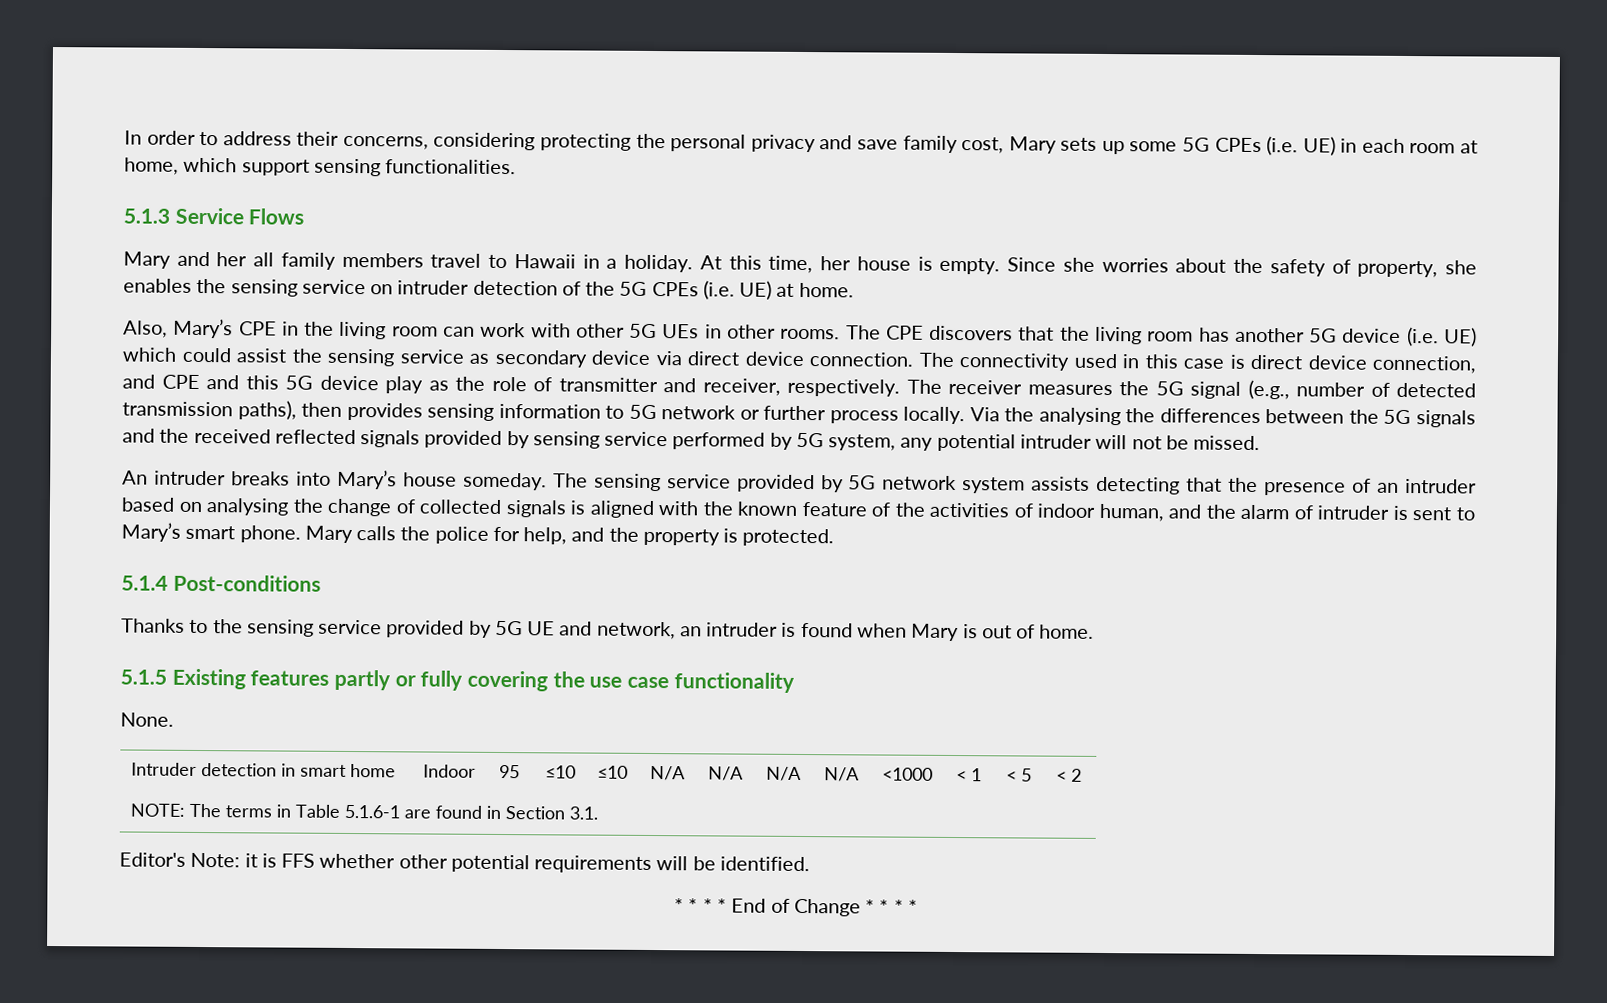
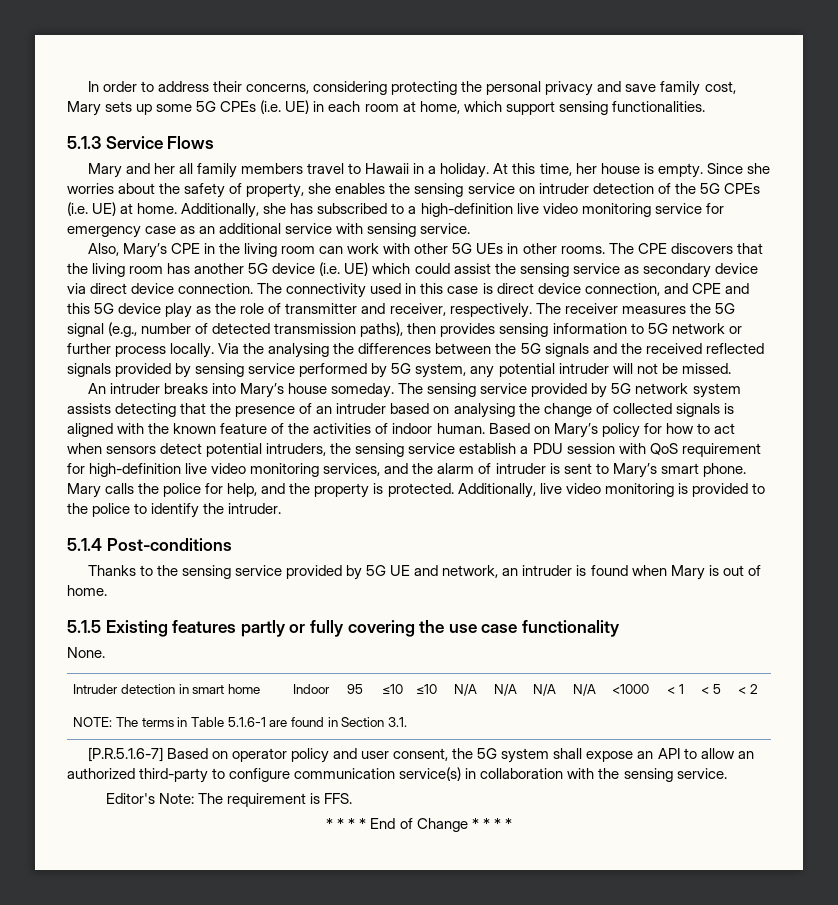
+ Additionally, she has subscribed to a high-definition live video monitoring service for emergency case as an additional service with sensing service.
- The sensing service provided by 5G network system assists detecting that the presence of an intruder based on analysing the change of collected signals is aligned with the known feature of the activities of indoor human, and the alarm of intruder is sent to Mary’s smart phone.
+ The sensing service provided by 5G network system assists detecting that the presence of an intruder based on analysing the change of collected signals is aligned with the known feature of the activities of indoor human. Based on Mary’s policy for how to act when sensors detect potential intruders, the sensing service establish a PDU session with QoS requirement for high-definition live video monitoring services, and the alarm of intruder is sent to Mary’s smart phone.
+ Additionally, live video monitoring is provided to the police to identify the intruder.
- Editor's Note: it is FFS whether other potential requirements will be identified.
+ [P.R.5.1.6-7] Based on operator policy and user consent, the 5G system shall expose an API to allow an authorized third-party to configure communication service(s) in collaboration with the sensing service.
+ Editor's Note: The requirement is FFS.

